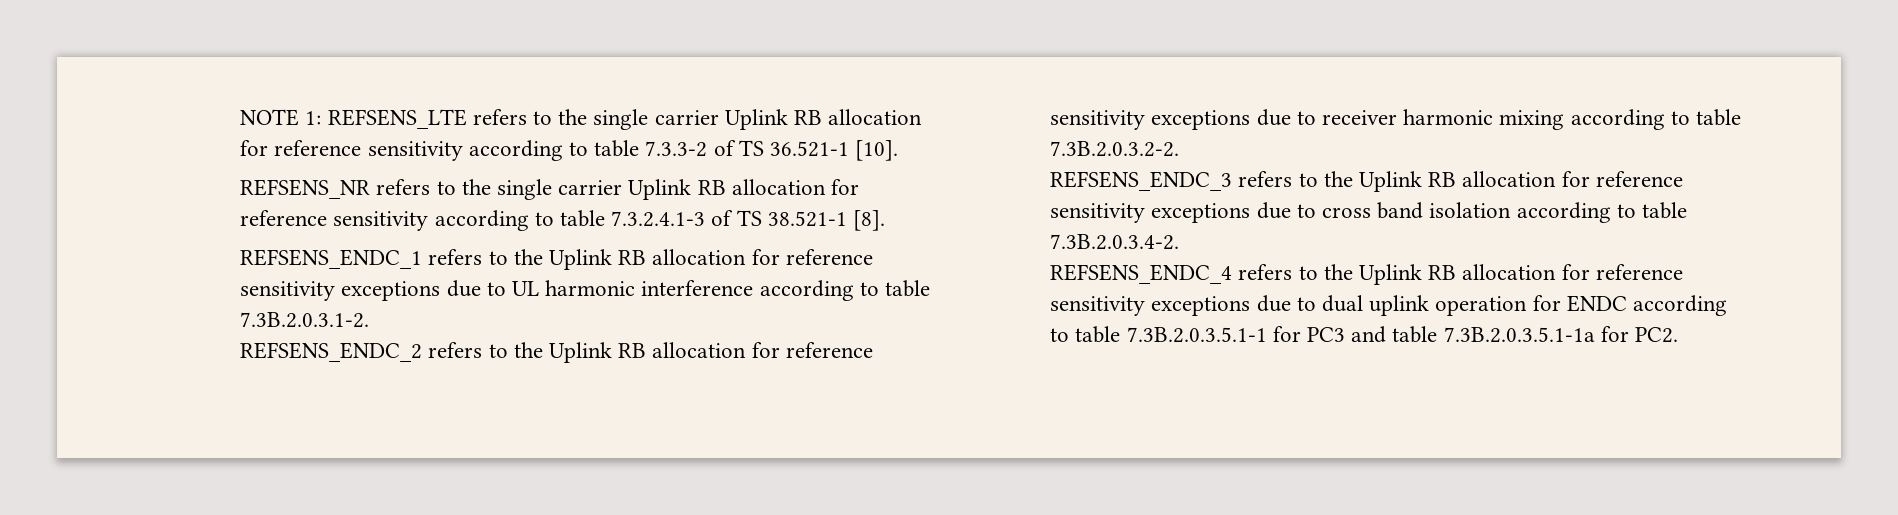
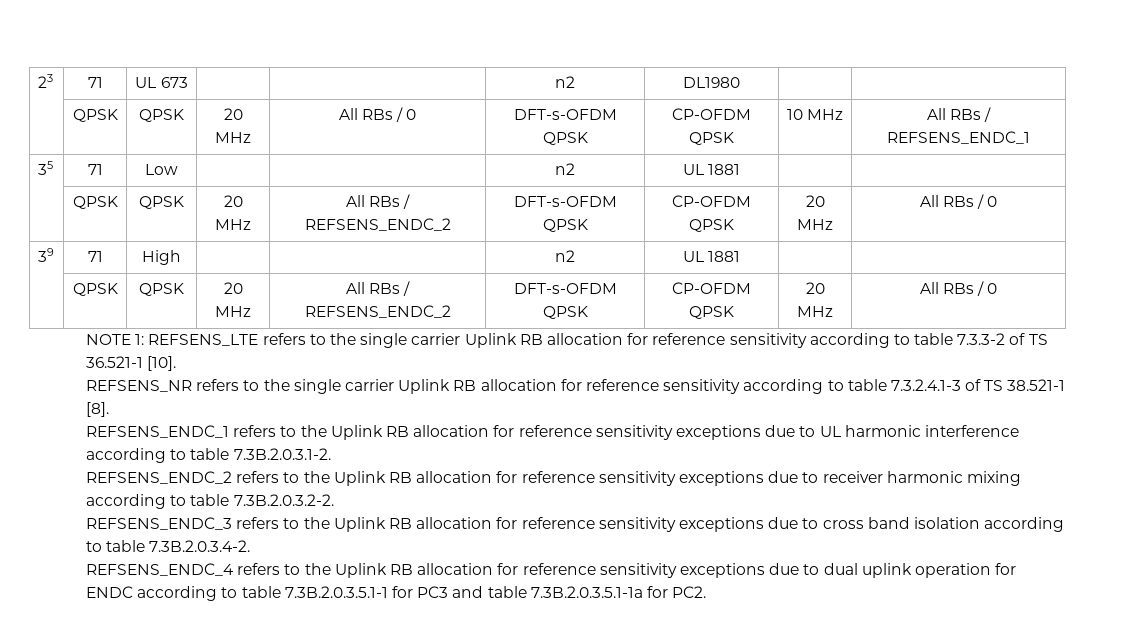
+ 23 | 71 | UL 673 | | | n2 | DL1980 | |
+ | QPSK | QPSK | 20 MHz | All RBs / 0 | DFT-s-OFDM QPSK | CP-OFDM QPSK | 10 MHz | All RBs / REFSENS_ENDC_1
+ 35 | 71 | Low | | | n2 | UL 1881 | |
+ | QPSK | QPSK | 20 MHz | All RBs / REFSENS_ENDC_2 | DFT-s-OFDM QPSK | CP-OFDM QPSK | 20 MHz | All RBs / 0
+ 39 | 71 | High | | | n2 | UL 1881 | |
+ | QPSK | QPSK | 20 MHz | All RBs / REFSENS_ENDC_2 | DFT-s-OFDM QPSK | CP-OFDM QPSK | 20 MHz | All RBs / 0

